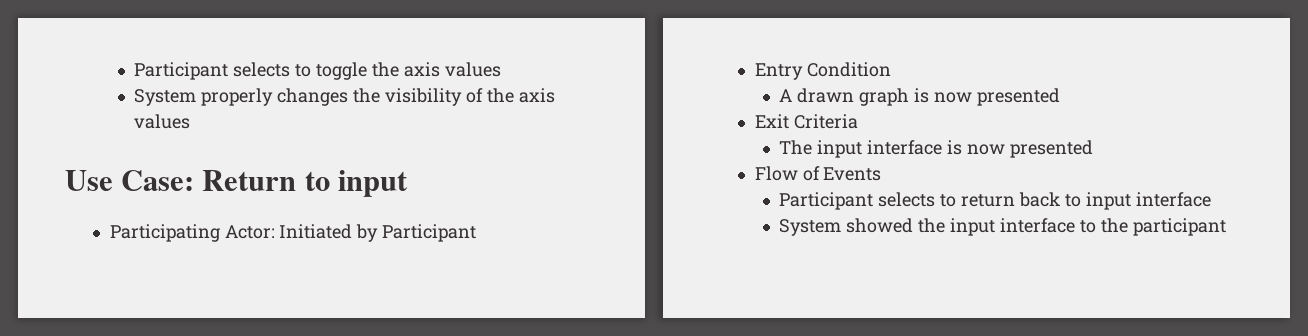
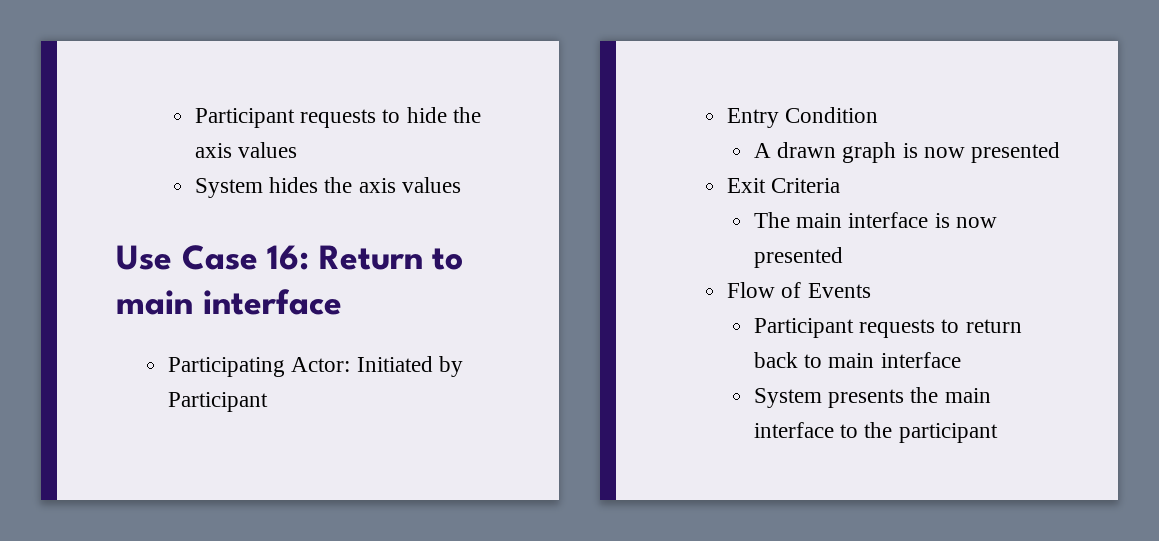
- Participant selects to toggle the axis values
+ Participant requests to hide the axis values
- System properly changes the visibility of the axis values
+ System hides the axis values
- Use Case: Return to input
+ Use Case 16: Return to main interface
- The input interface is now presented
+ The main interface is now presented
- Participant selects to return back to input interface
+ Participant requests to return back to main interface
- System showed the input interface to the participant
+ System presents the main interface to the participant

